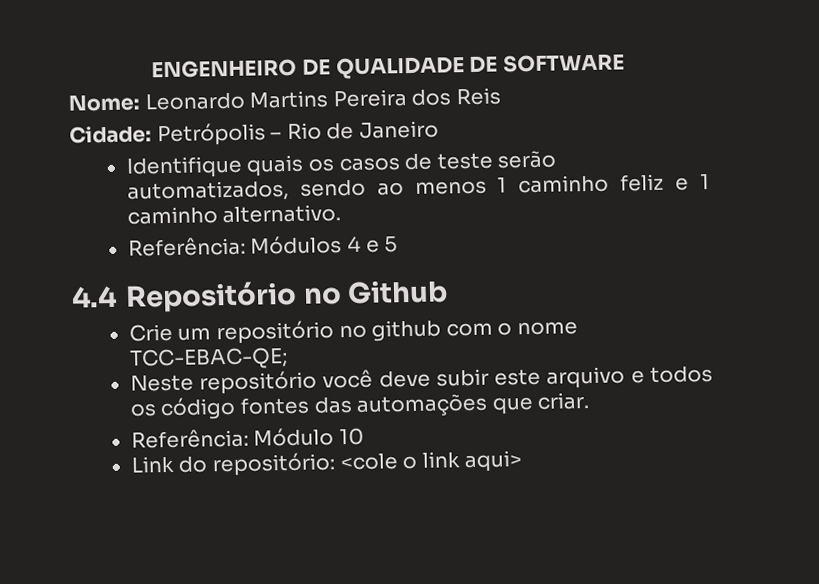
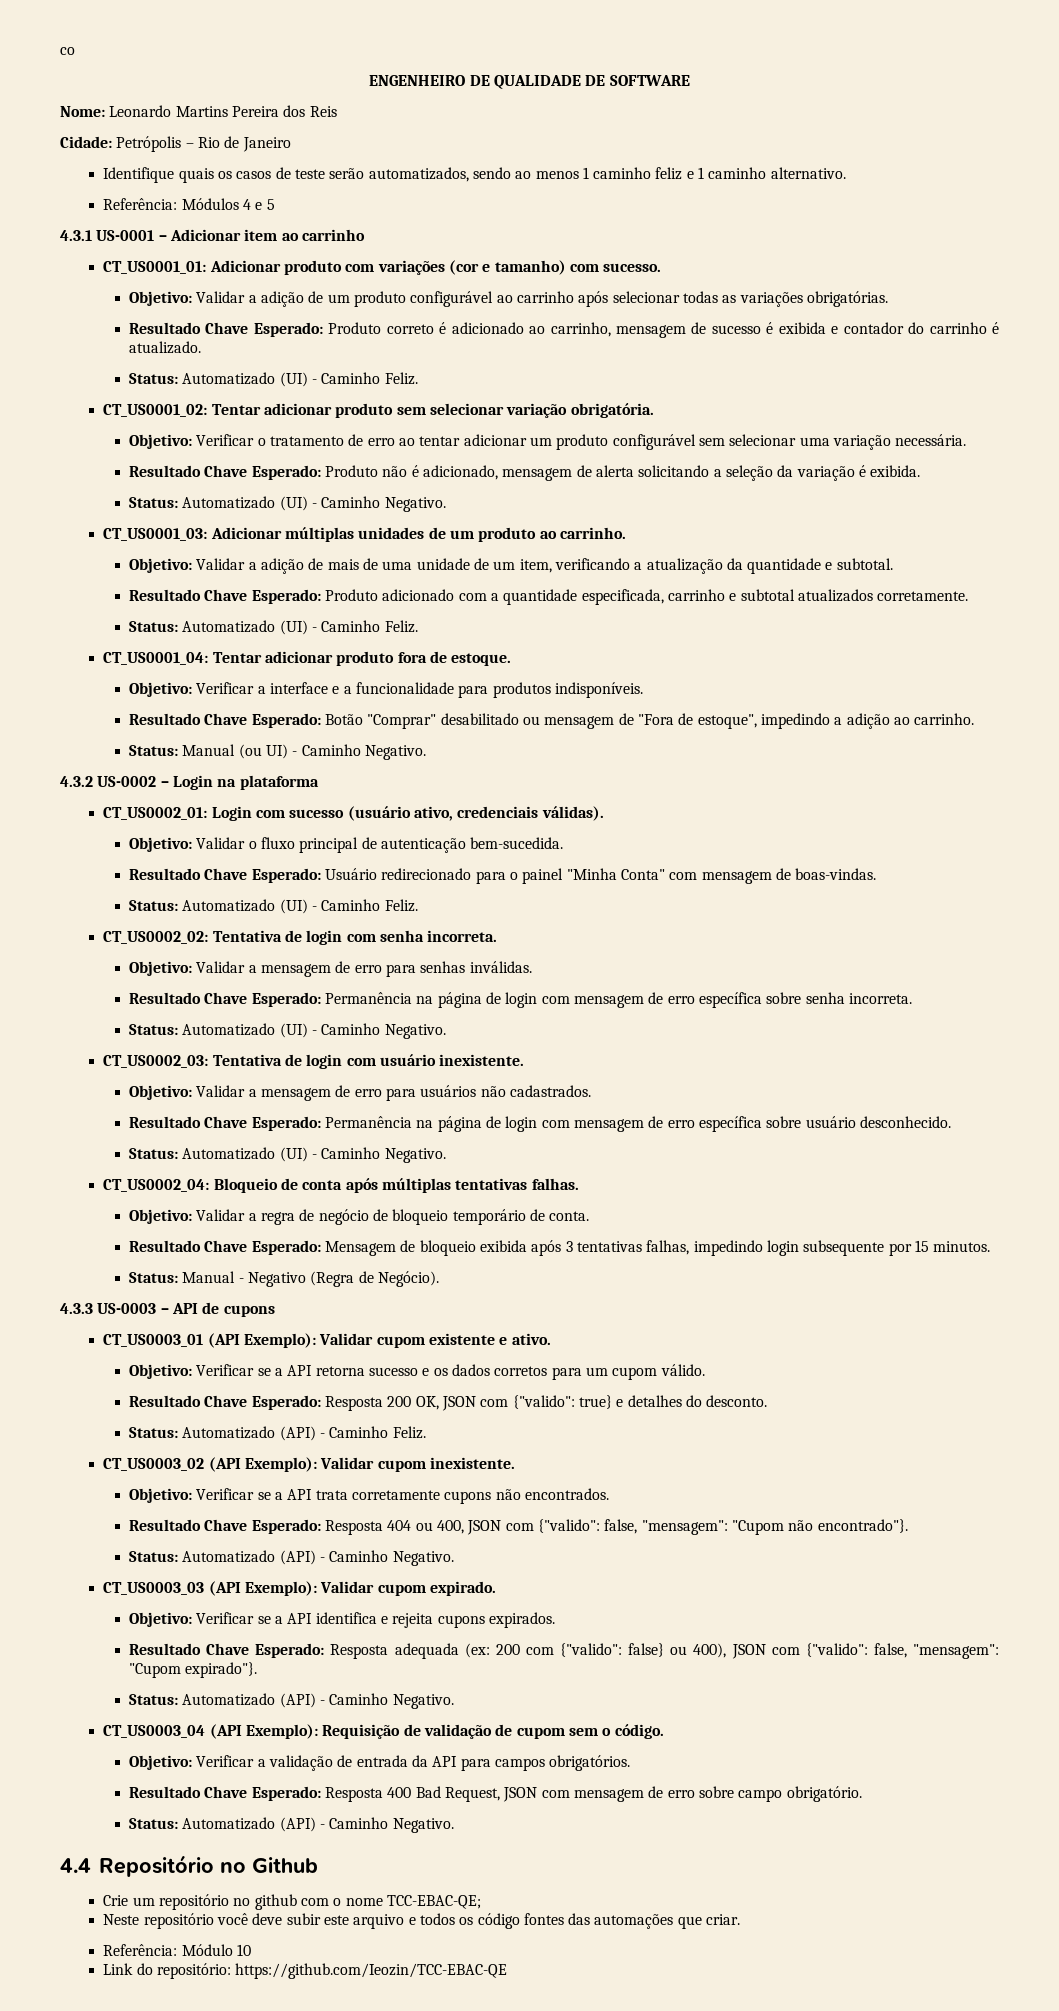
+ co
+ 4.3.1 US-0001 – Adicionar item ao carrinho
+ CT_US0001_01: Adicionar produto com variações (cor e tamanho) com sucesso.
+ Objetivo: Validar a adição de um produto configurável ao carrinho após selecionar todas as variações obrigatórias.
+ Resultado Chave Esperado: Produto correto é adicionado ao carrinho, mensagem de sucesso é exibida e contador do carrinho é atualizado.
+ Status: Automatizado (UI) - Caminho Feliz.
+ CT_US0001_02: Tentar adicionar produto sem selecionar variação obrigatória.
+ Objetivo: Verificar o tratamento de erro ao tentar adicionar um produto configurável sem selecionar uma variação necessária.
+ Resultado Chave Esperado: Produto não é adicionado, mensagem de alerta solicitando a seleção da variação é exibida.
+ Status: Automatizado (UI) - Caminho Negativo.
+ CT_US0001_03: Adicionar múltiplas unidades de um produto ao carrinho.
+ Objetivo: Validar a adição de mais de uma unidade de um item, verificando a atualização da quantidade e subtotal.
+ Resultado Chave Esperado: Produto adicionado com a quantidade especificada, carrinho e subtotal atualizados corretamente.
+ Status: Automatizado (UI) - Caminho Feliz.
+ CT_US0001_04: Tentar adicionar produto fora de estoque.
+ Objetivo: Verificar a interface e a funcionalidade para produtos indisponíveis.
+ Resultado Chave Esperado: Botão "Comprar" desabilitado ou mensagem de "Fora de estoque", impedindo a adição ao carrinho.
+ Status: Manual (ou UI) - Caminho Negativo.
+ 4.3.2 US-0002 – Login na plataforma
+ CT_US0002_01: Login com sucesso (usuário ativo, credenciais válidas).
+ Objetivo: Validar o fluxo principal de autenticação bem-sucedida.
+ Resultado Chave Esperado: Usuário redirecionado para o painel "Minha Conta" com mensagem de boas-vindas.
+ Status: Automatizado (UI) - Caminho Feliz.
+ CT_US0002_02: Tentativa de login com senha incorreta.
+ Objetivo: Validar a mensagem de erro para senhas inválidas.
+ Resultado Chave Esperado: Permanência na página de login com mensagem de erro específica sobre senha incorreta.
+ Status: Automatizado (UI) - Caminho Negativo.
+ CT_US0002_03: Tentativa de login com usuário inexistente.
+ Objetivo: Validar a mensagem de erro para usuários não cadastrados.
+ Resultado Chave Esperado: Permanência na página de login com mensagem de erro específica sobre usuário desconhecido.
+ Status: Automatizado (UI) - Caminho Negativo.
+ CT_US0002_04: Bloqueio de conta após múltiplas tentativas falhas.
+ Objetivo: Validar a regra de negócio de bloqueio temporário de conta.
+ Resultado Chave Esperado: Mensagem de bloqueio exibida após 3 tentativas falhas, impedindo login subsequente por 15 minutos.
+ Status: Manual - Negativo (Regra de Negócio).
+ 4.3.3 US-0003 – API de cupons
+ CT_US0003_01 (API Exemplo): Validar cupom existente e ativo.
+ Objetivo: Verificar se a API retorna sucesso e os dados corretos para um cupom válido.
+ Resultado Chave Esperado: Resposta 200 OK, JSON com {"valido": true} e detalhes do desconto.
+ Status: Automatizado (API) - Caminho Feliz.
+ CT_US0003_02 (API Exemplo): Validar cupom inexistente.
+ Objetivo: Verificar se a API trata corretamente cupons não encontrados.
+ Resultado Chave Esperado: Resposta 404 ou 400, JSON com {"valido": false, "mensagem": "Cupom não encontrado"}.
+ Status: Automatizado (API) - Caminho Negativo.
+ CT_US0003_03 (API Exemplo): Validar cupom expirado.
+ Objetivo: Verificar se a API identifica e rejeita cupons expirados.
+ Resultado Chave Esperado: Resposta adequada (ex: 200 com {"valido": false} ou 400), JSON com {"valido": false, "mensagem": "Cupom expirado"}.
+ Status: Automatizado (API) - Caminho Negativo.
+ CT_US0003_04 (API Exemplo): Requisição de validação de cupom sem o código.
+ Objetivo: Verificar a validação de entrada da API para campos obrigatórios.
+ Resultado Chave Esperado: Resposta 400 Bad Request, JSON com mensagem de erro sobre campo obrigatório.
+ Status: Automatizado (API) - Caminho Negativo.
- Link do repositório: <cole o link aqui>
+ Link do repositório: https://github.com/Ieozin/TCC-EBAC-QE

